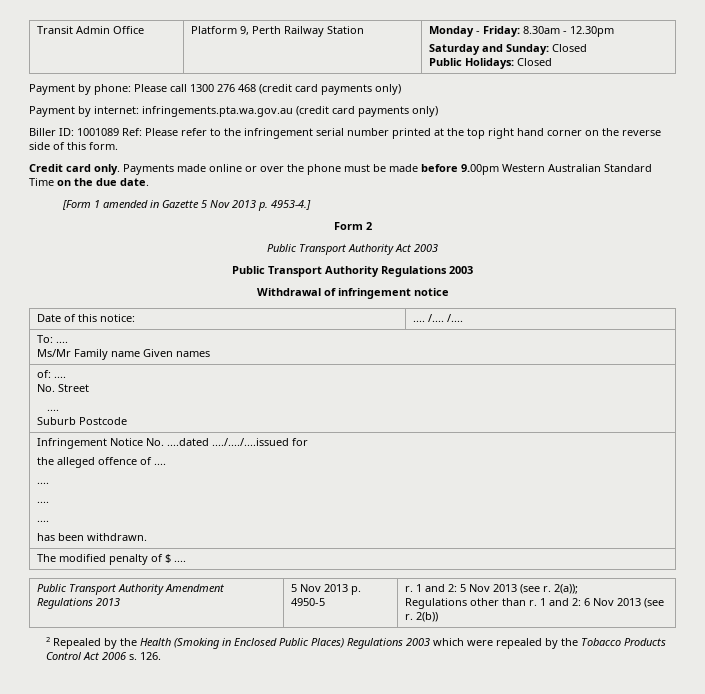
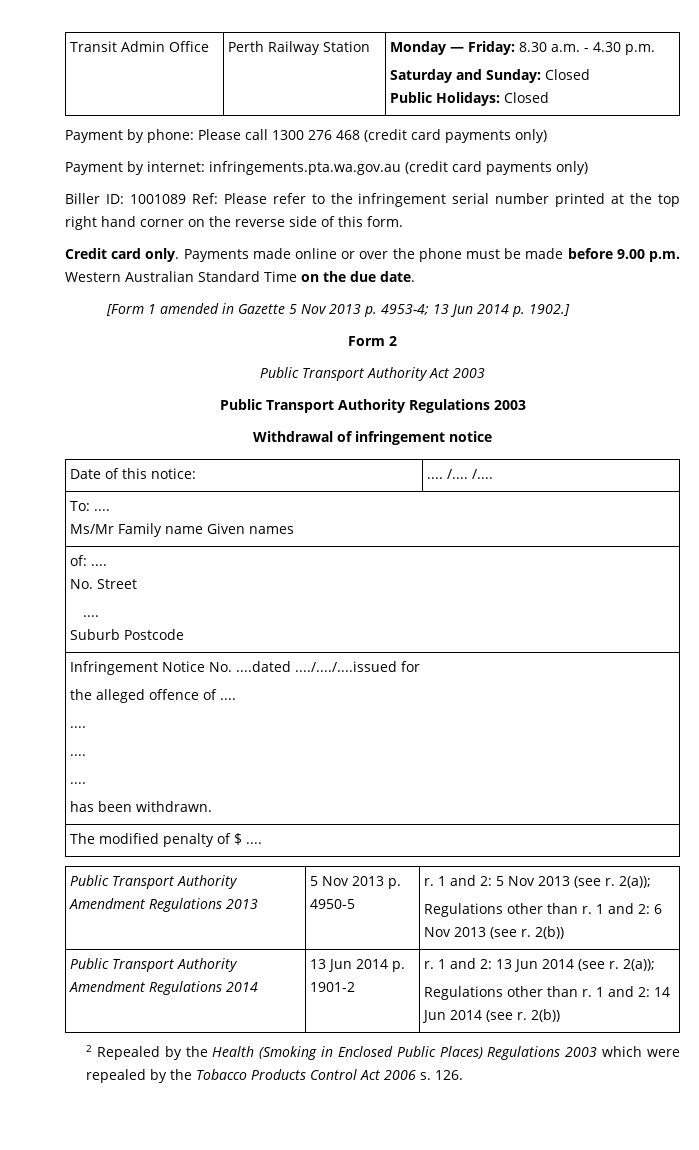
- Transit Admin Office | Platform 9, Perth Railway Station | Monday - Friday: 8.30am - 12.30pm
+ Transit Admin Office | Perth Railway Station | Monday — Friday: 8.30 a.m. - 4.30 p.m.
- Payments made online or over the phone must be made before 9.00pm Western Australian Standard Time on the due date.
+ Payments made online or over the phone must be made before 9.00 p.m. Western Australian Standard Time on the due date.
- [Form 1 amended in Gazette 5 Nov 2013 p. 4953-4.]
+ [Form 1 amended in Gazette 5 Nov 2013 p. 4953-4; 13 Jun 2014 p. 1902.]
+ Public Transport Authority Amendment Regulations 2014 | 13 Jun 2014 p. 1901-2 | r. 1 and 2: 13 Jun 2014 (see r. 2(a));
+ Regulations other than r. 1 and 2: 14 Jun 2014 (see r. 2(b))

